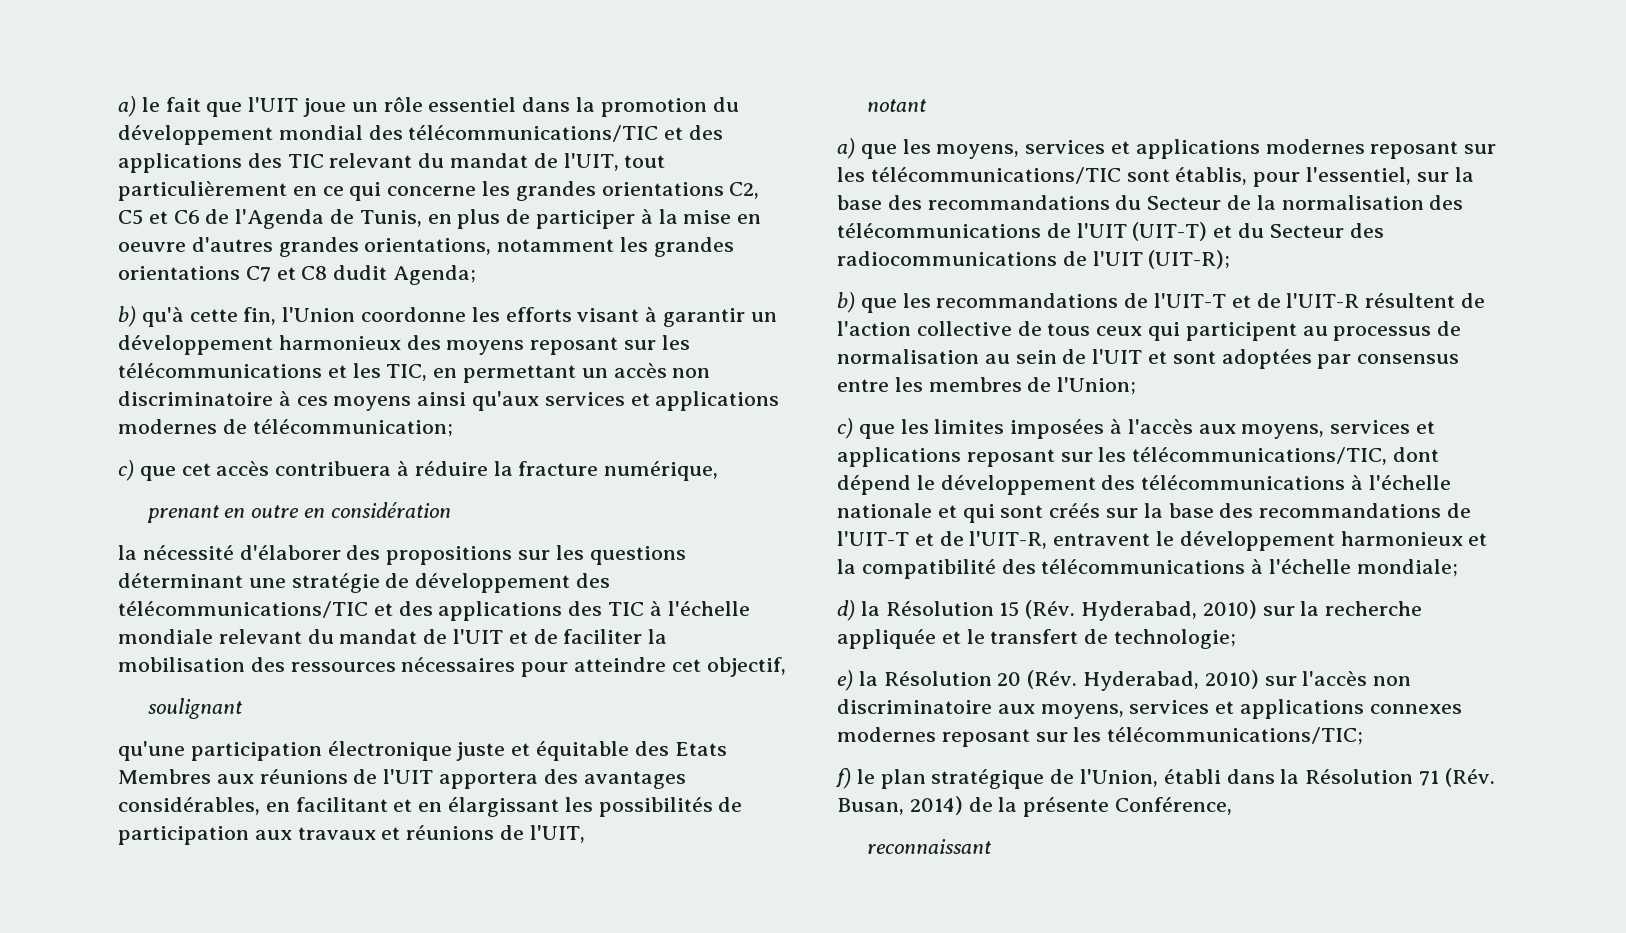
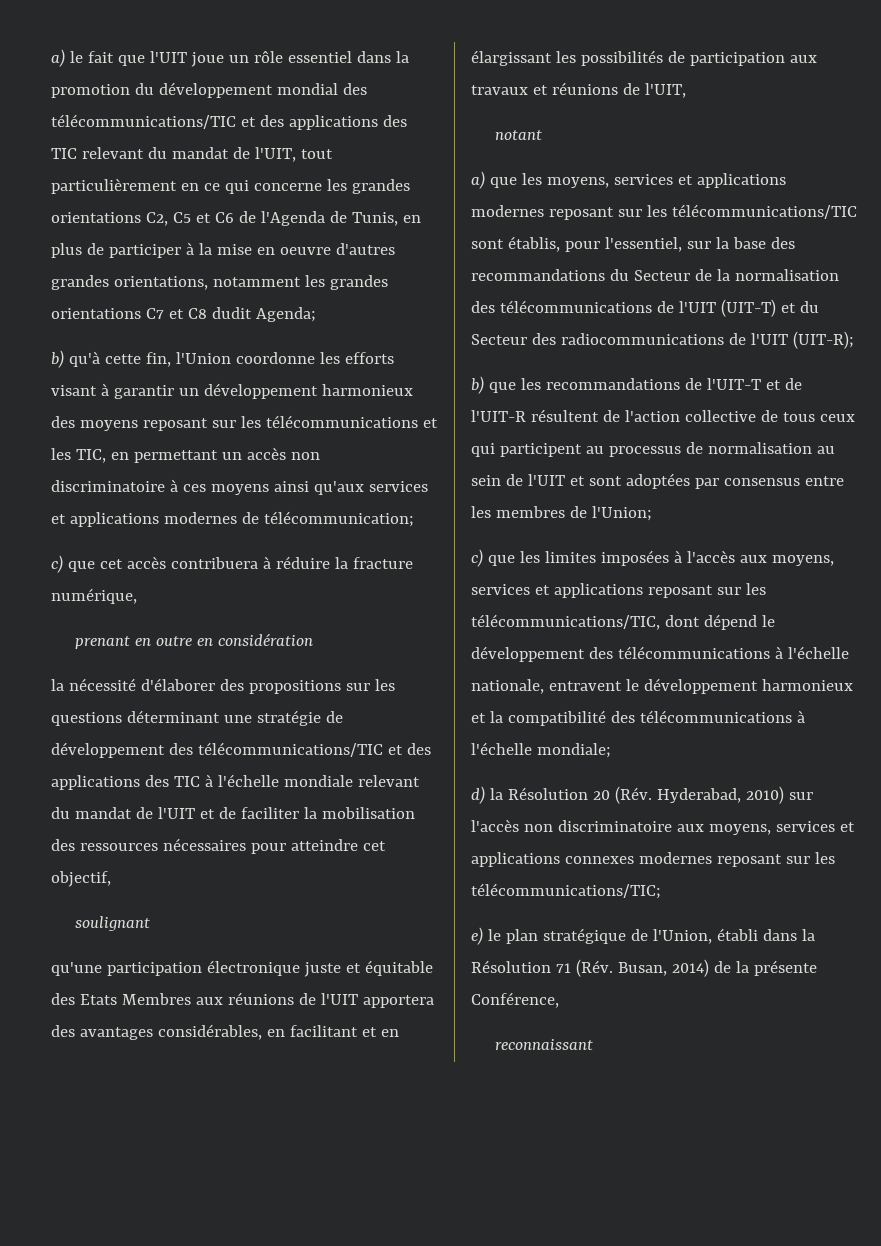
- c) que les limites imposées à l'accès aux moyens, services et applications reposant sur les télécommunications/TIC, dont dépend le développement des télécommunications à l'échelle nationale et qui sont créés sur la base des recommandations de l'UIT-T et de l'UIT-R, entravent le développement harmonieux et la compatibilité des télécommunications à l'échelle mondiale;
+ c) que les limites imposées à l'accès aux moyens, services et applications reposant sur les télécommunications/TIC, dont dépend le développement des télécommunications à l'échelle nationale, entravent le développement harmonieux et la compatibilité des télécommunications à l'échelle mondiale;
- d) la Résolution 15 (Rév. Hyderabad, 2010) sur la recherche appliquée et le transfert de technologie;
- e) la Résolution 20 (Rév. Hyderabad, 2010) sur l'accès non discriminatoire aux moyens, services et applications connexes modernes reposant sur les télécommunications/TIC;
+ d) la Résolution 20 (Rév. Hyderabad, 2010) sur l'accès non discriminatoire aux moyens, services et applications connexes modernes reposant sur les télécommunications/TIC;
- f) le plan stratégique de l'Union, établi dans la Résolution 71 (Rév. Busan, 2014) de la présente Conférence,
+ e) le plan stratégique de l'Union, établi dans la Résolution 71 (Rév. Busan, 2014) de la présente Conférence,

